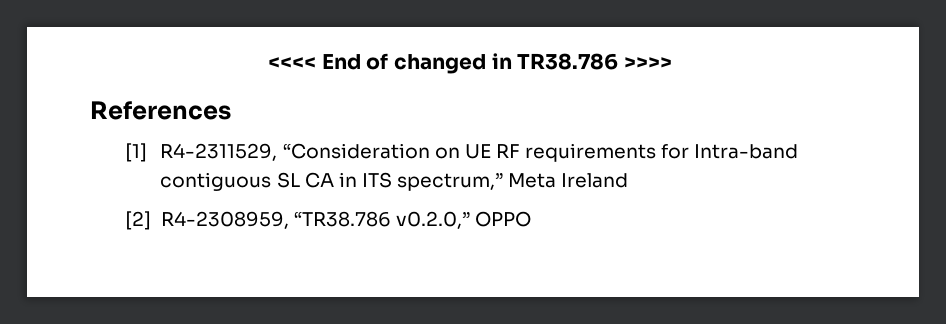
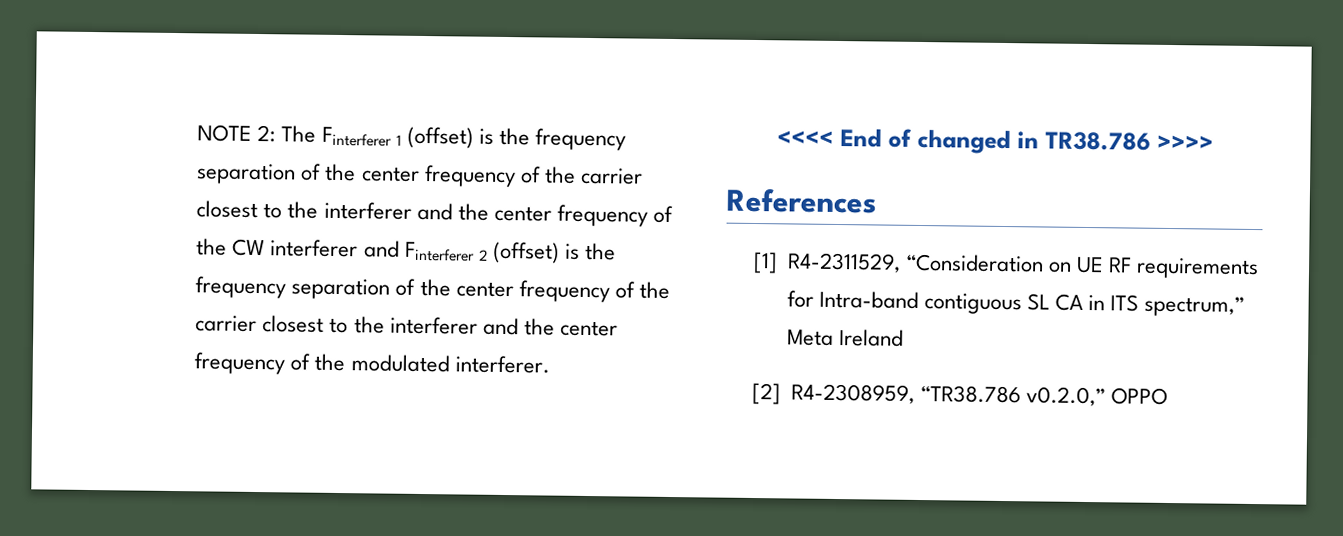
+ NOTE 2: The Finterferer 1 (offset) is the frequency separation of the center frequency of the carrier closest to the interferer and the center frequency of the CW interferer and Finterferer 2 (offset) is the frequency separation of the center frequency of the carrier closest to the interferer and the center frequency of the modulated interferer.

